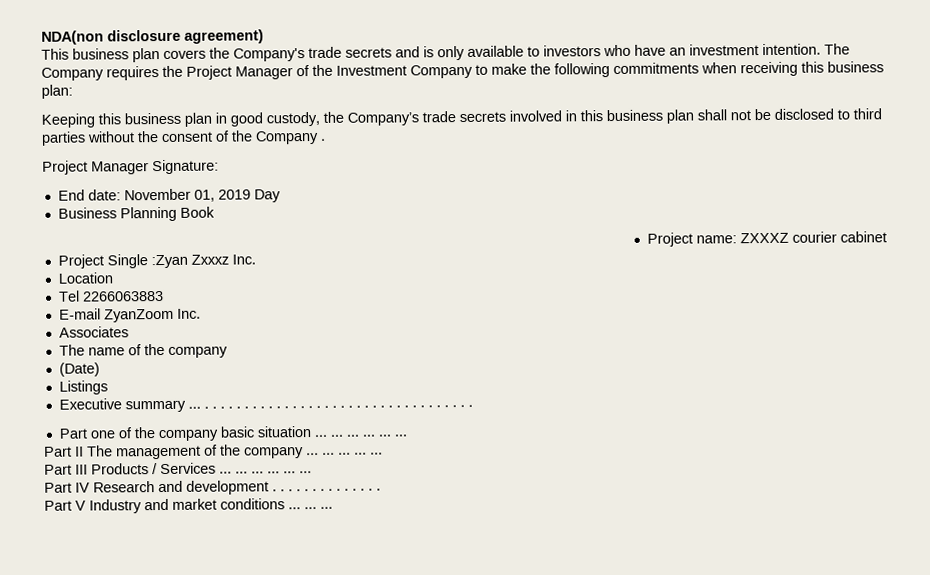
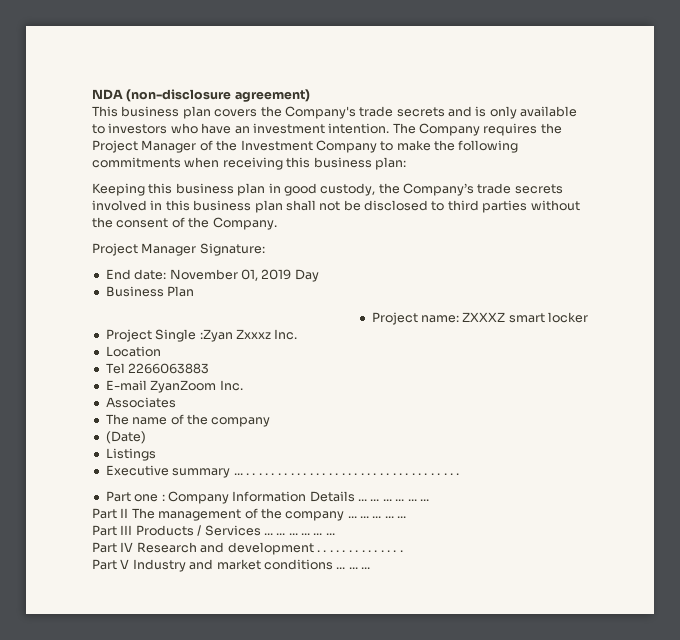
- NDA(non disclosure agreement)
+ NDA (non-disclosure agreement)
- Keeping this business plan in good custody, the Company’s trade secrets involved in this business plan shall not be disclosed to third parties without the consent of the Company .
+ Keeping this business plan in good custody, the Company’s trade secrets involved in this business plan shall not be disclosed to third parties without the consent of the Company.
- Business Planning Book
+ Business Plan
- Project name: ZXXXZ courier cabinet
+ Project name: ZXXXZ smart locker
- Part one of the company basic situation ... ... ... ... ... ...
+ Part one : Company Information Details ... ... ... ... ... ...

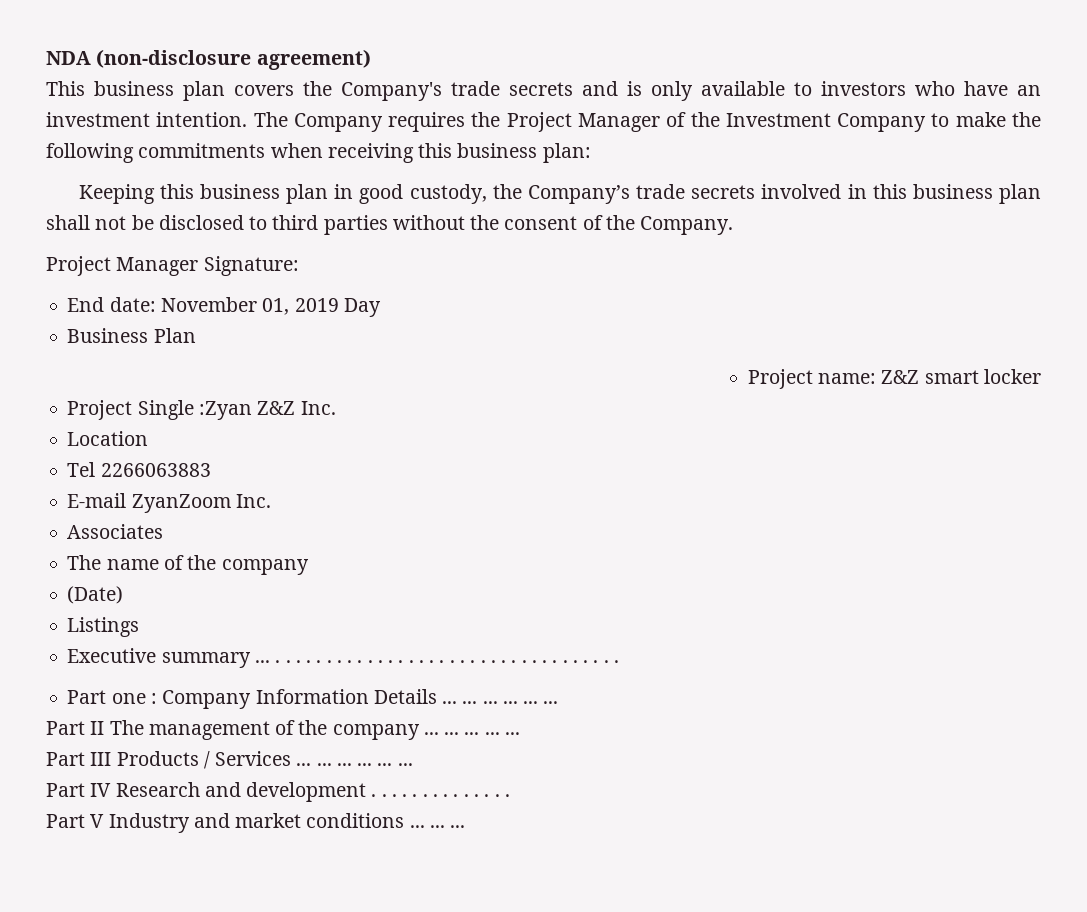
- Project name: ZXXXZ smart locker
+ Project name: Z&Z smart locker
- Project Single :Zyan Zxxxz Inc.
+ Project Single :Zyan Z&Z Inc.

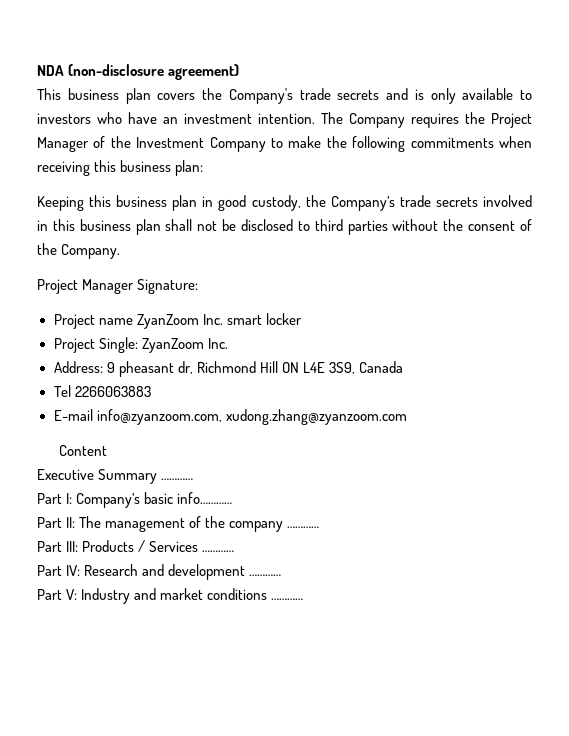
- End date: November 01, 2019 Day
- Business Plan
- Project name: Z&Z smart locker
- Project Single :Zyan Z&Z Inc.
- Location
+ Project name ZyanZoom Inc. smart locker
+ Project Single: ZyanZoom Inc.
+ Address: 9 pheasant dr, Richmond Hill ON L4E 3S9, Canada
  Tel 2266063883
- E-mail ZyanZoom Inc.
- Associates
- The name of the company
- (Date)
- Listings
- Executive summary ... . . . . . . . . . . . . . . . . . . . . . . . . . . . . . . . . . .
- Part one : Company Information Details ... ... ... ... ... ...
- Part II The management of the company ... ... ... ... ...
- Part III Products / Services ... ... ... ... ... ...
- Part IV Research and development . . . . . . . . . . . . . .
- Part V Industry and market conditions ... ... ...
+ E-mail info@zyanzoom.com, xudong.zhang@zyanzoom.com
+ Content
+ Executive Summary …………
+ Part I: Company’s basic info…………
+ Part II: The management of the company …………
+ Part III: Products / Services …………
+ Part IV: Research and development …………
+ Part V: Industry and market conditions …………

